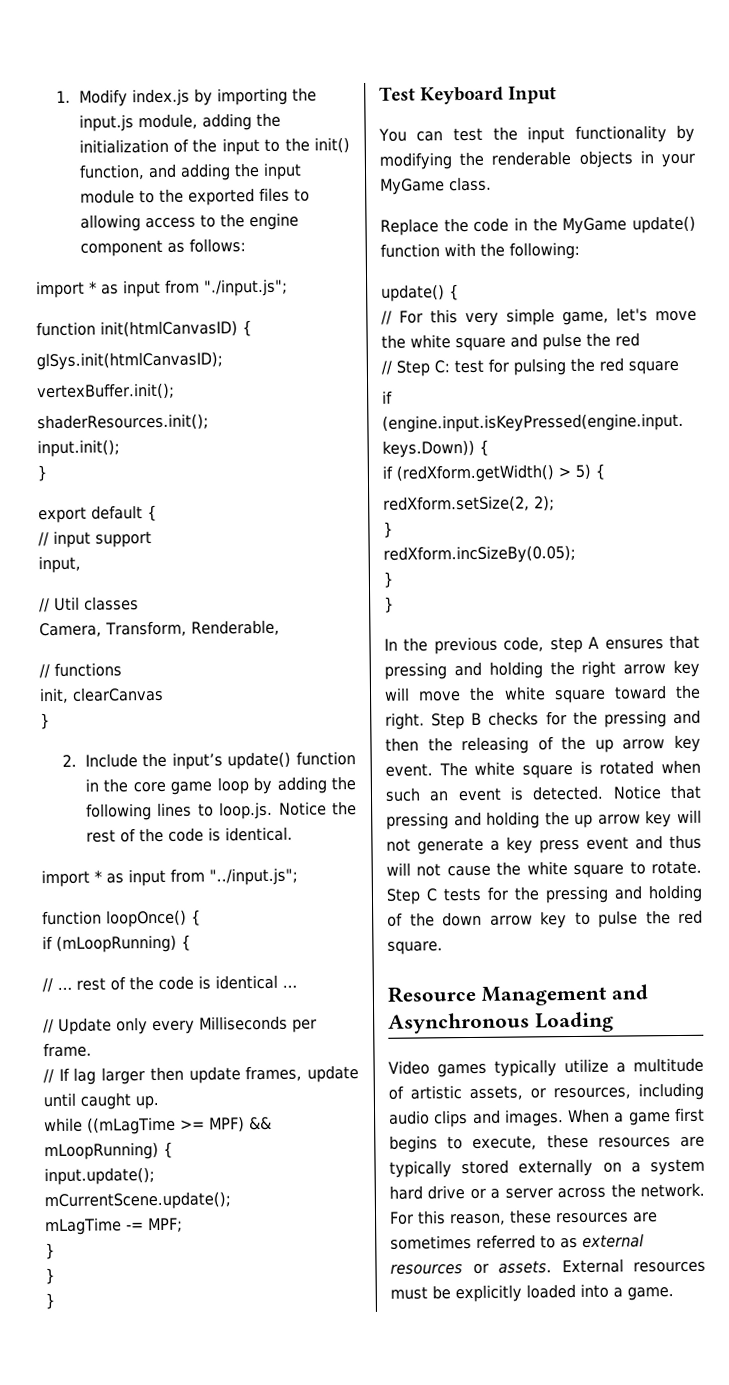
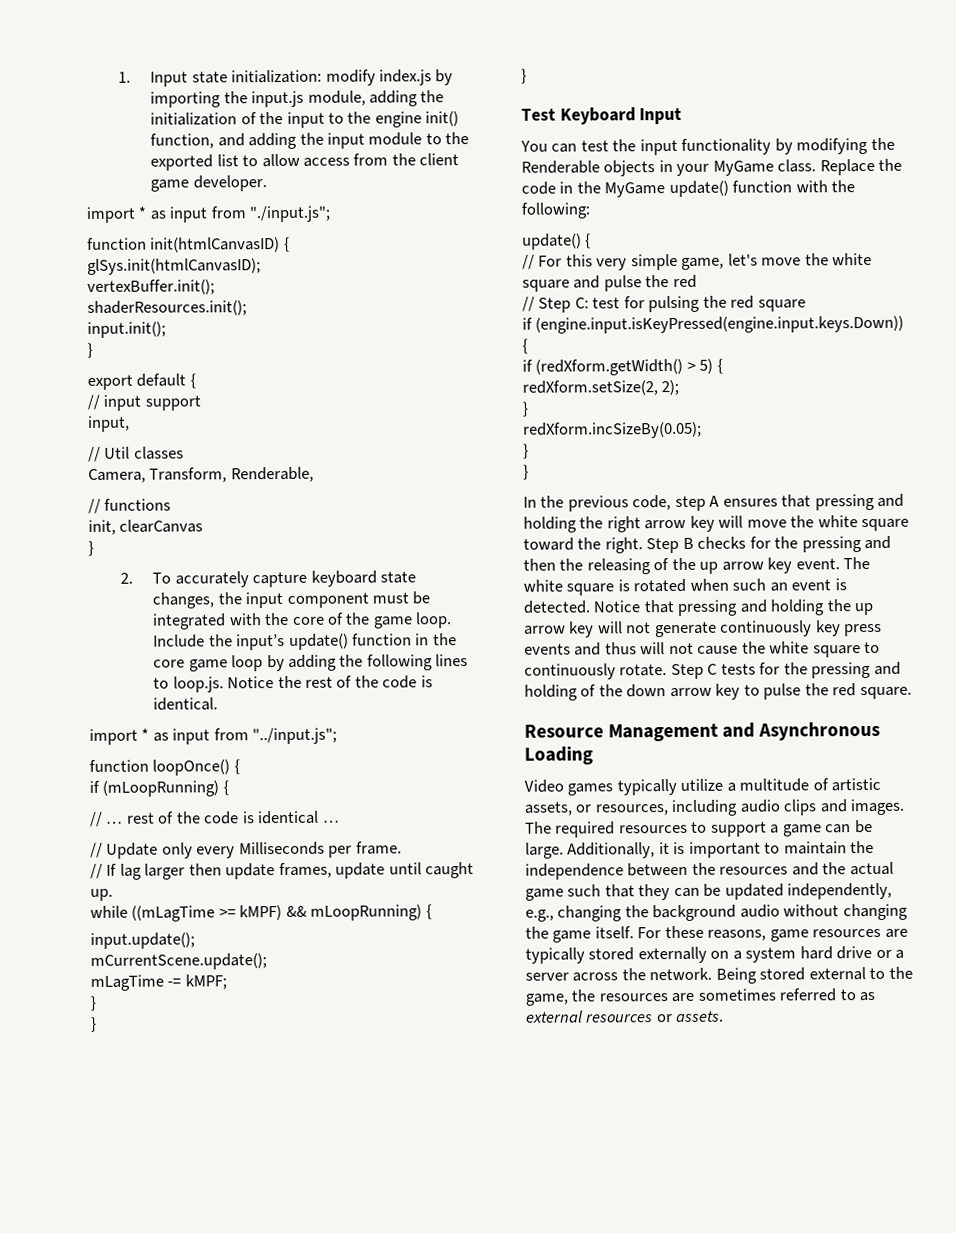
- 1. Modify index.js by importing the input.js module, adding the initialization of the input to the init() function, and adding the input module to the exported files to allowing access to the engine component as follows:
+ 1. Input state initialization: modify index.js by importing the input.js module, adding the initialization of the input to the engine init() function, and adding the input module to the exported list to allow access from the client game developer.
- 2. Include the input’s update() function in the core game loop by adding the following lines to loop.js. Notice the rest of the code is identical.
+ 2. To accurately capture keyboard state changes, the input component must be integrated with the core of the game loop. Include the input’s update() function in the core game loop by adding the following lines to loop.js. Notice the rest of the code is identical.
- while ((mLagTime >= MPF) && mLoopRunning) {
+ while ((mLagTime >= kMPF) && mLoopRunning) {
- mLagTime -= MPF;
+ mLagTime -= kMPF;
- You can test the input functionality by modifying the renderable objects in your MyGame class.
- Replace the code in the MyGame update() function with the following:
+ You can test the input functionality by modifying the Renderable objects in your MyGame class. Replace the code in the MyGame update() function with the following:
- Notice that pressing and holding the up arrow key will not generate a key press event and thus will not cause the white square to rotate.
+ Notice that pressing and holding the up arrow key will not generate continuously key press events and thus will not cause the white square to continuously rotate.
- When a game first begins to execute, these resources are typically stored externally on a system hard drive or a server across the network.
+ The required resources to support a game can be large. Additionally, it is important to maintain the independence between the resources and the actual game such that they can be updated independently, e.g., changing the background audio without changing the game itself. For these reasons, game resources are typically stored externally on a system hard drive or a server across the network.
- For this reason, these resources are sometimes referred to as external resources or assets. External resources must be explicitly loaded into a game.
+ Being stored external to the game, the resources are sometimes referred to as external resources or assets.

